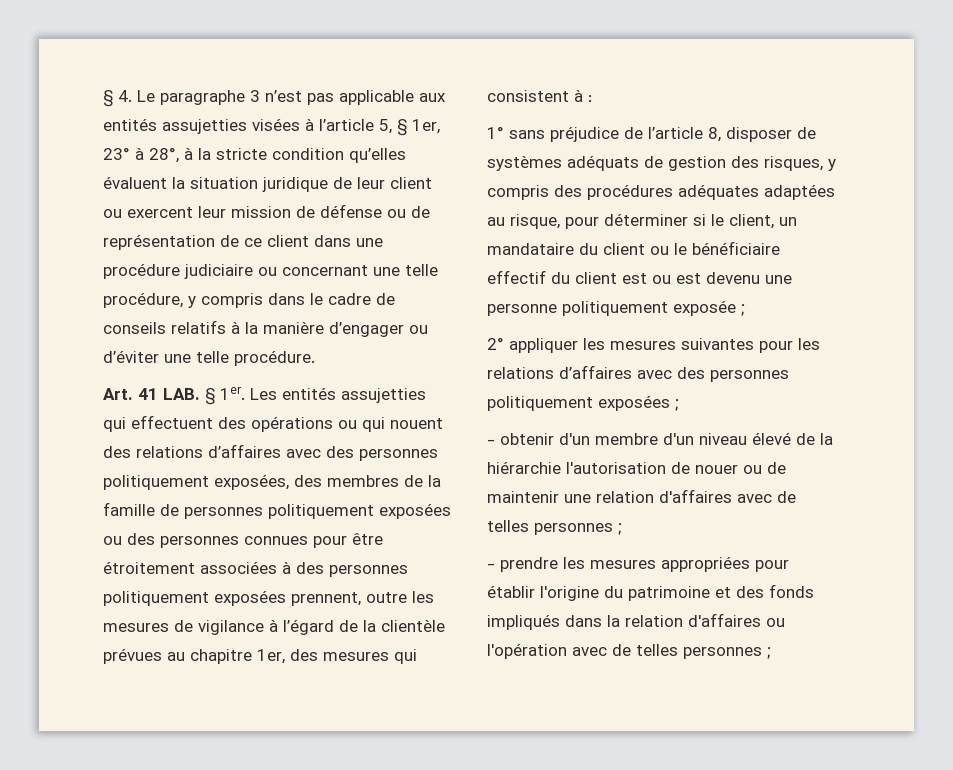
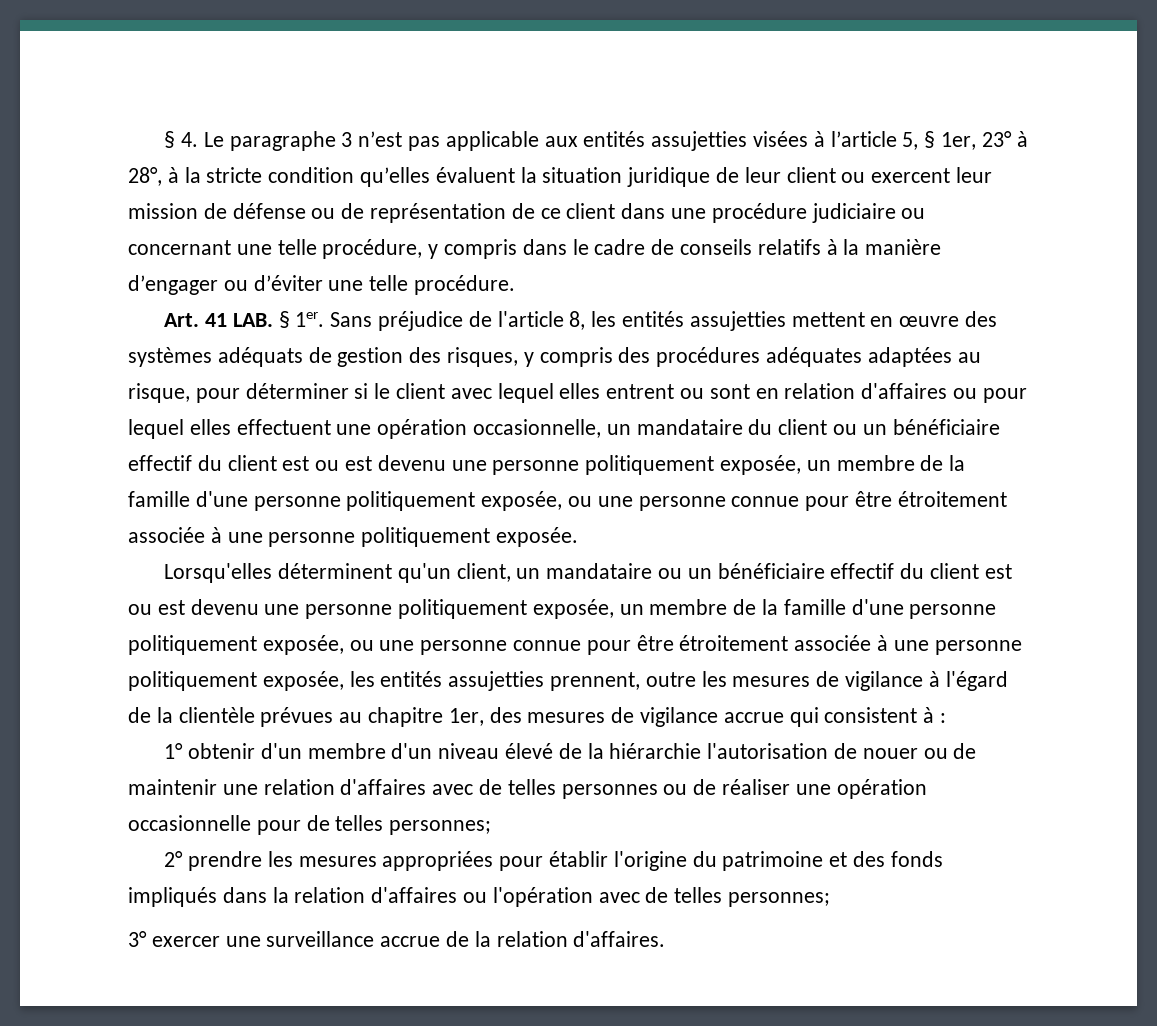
- Les entités assujetties qui effectuent des opérations ou qui nouent des relations d’affaires avec des personnes politiquement exposées, des membres de la famille de personnes politiquement exposées ou des personnes connues pour être étroitement associées à des personnes politiquement exposées prennent, outre les mesures de vigilance à l’égard de la clientèle prévues au chapitre 1er, des mesures qui consistent à :
- 1° sans préjudice de l’article 8, disposer de systèmes adéquats de gestion des risques, y compris des procédures adéquates adaptées au risque, pour déterminer si le client, un mandataire du client ou le bénéficiaire effectif du client est ou est devenu une personne politiquement exposée ;
- 2° appliquer les mesures suivantes pour les relations d’affaires avec des personnes politiquement exposées ;
- - obtenir d'un membre d'un niveau élevé de la hiérarchie l'autorisation de nouer ou de maintenir une relation d'affaires avec de telles personnes ;
- - prendre les mesures appropriées pour établir l'origine du patrimoine et des fonds impliqués dans la relation d'affaires ou l'opération avec de telles personnes ;
+ Sans préjudice de l'article 8, les entités assujetties mettent en œuvre des systèmes adéquats de gestion des risques, y compris des procédures adéquates adaptées au risque, pour déterminer si le client avec lequel elles entrent ou sont en relation d'affaires ou pour lequel elles effectuent une opération occasionnelle, un mandataire du client ou un bénéficiaire effectif du client est ou est devenu une personne politiquement exposée, un membre de la famille d'une personne politiquement exposée, ou une personne connue pour être étroitement associée à une personne politiquement exposée.
+ Lorsqu'elles déterminent qu'un client, un mandataire ou un bénéficiaire effectif du client est ou est devenu une personne politiquement exposée, un membre de la famille d'une personne politiquement exposée, ou une personne connue pour être étroitement associée à une personne politiquement exposée, les entités assujetties prennent, outre les mesures de vigilance à l'égard de la clientèle prévues au chapitre 1er, des mesures de vigilance accrue qui consistent à :
+ 1° obtenir d'un membre d'un niveau élevé de la hiérarchie l'autorisation de nouer ou de maintenir une relation d'affaires avec de telles personnes ou de réaliser une opération occasionnelle pour de telles personnes;
+ 2° prendre les mesures appropriées pour établir l'origine du patrimoine et des fonds impliqués dans la relation d'affaires ou l'opération avec de telles personnes;
+ 3° exercer une surveillance accrue de la relation d'affaires.

